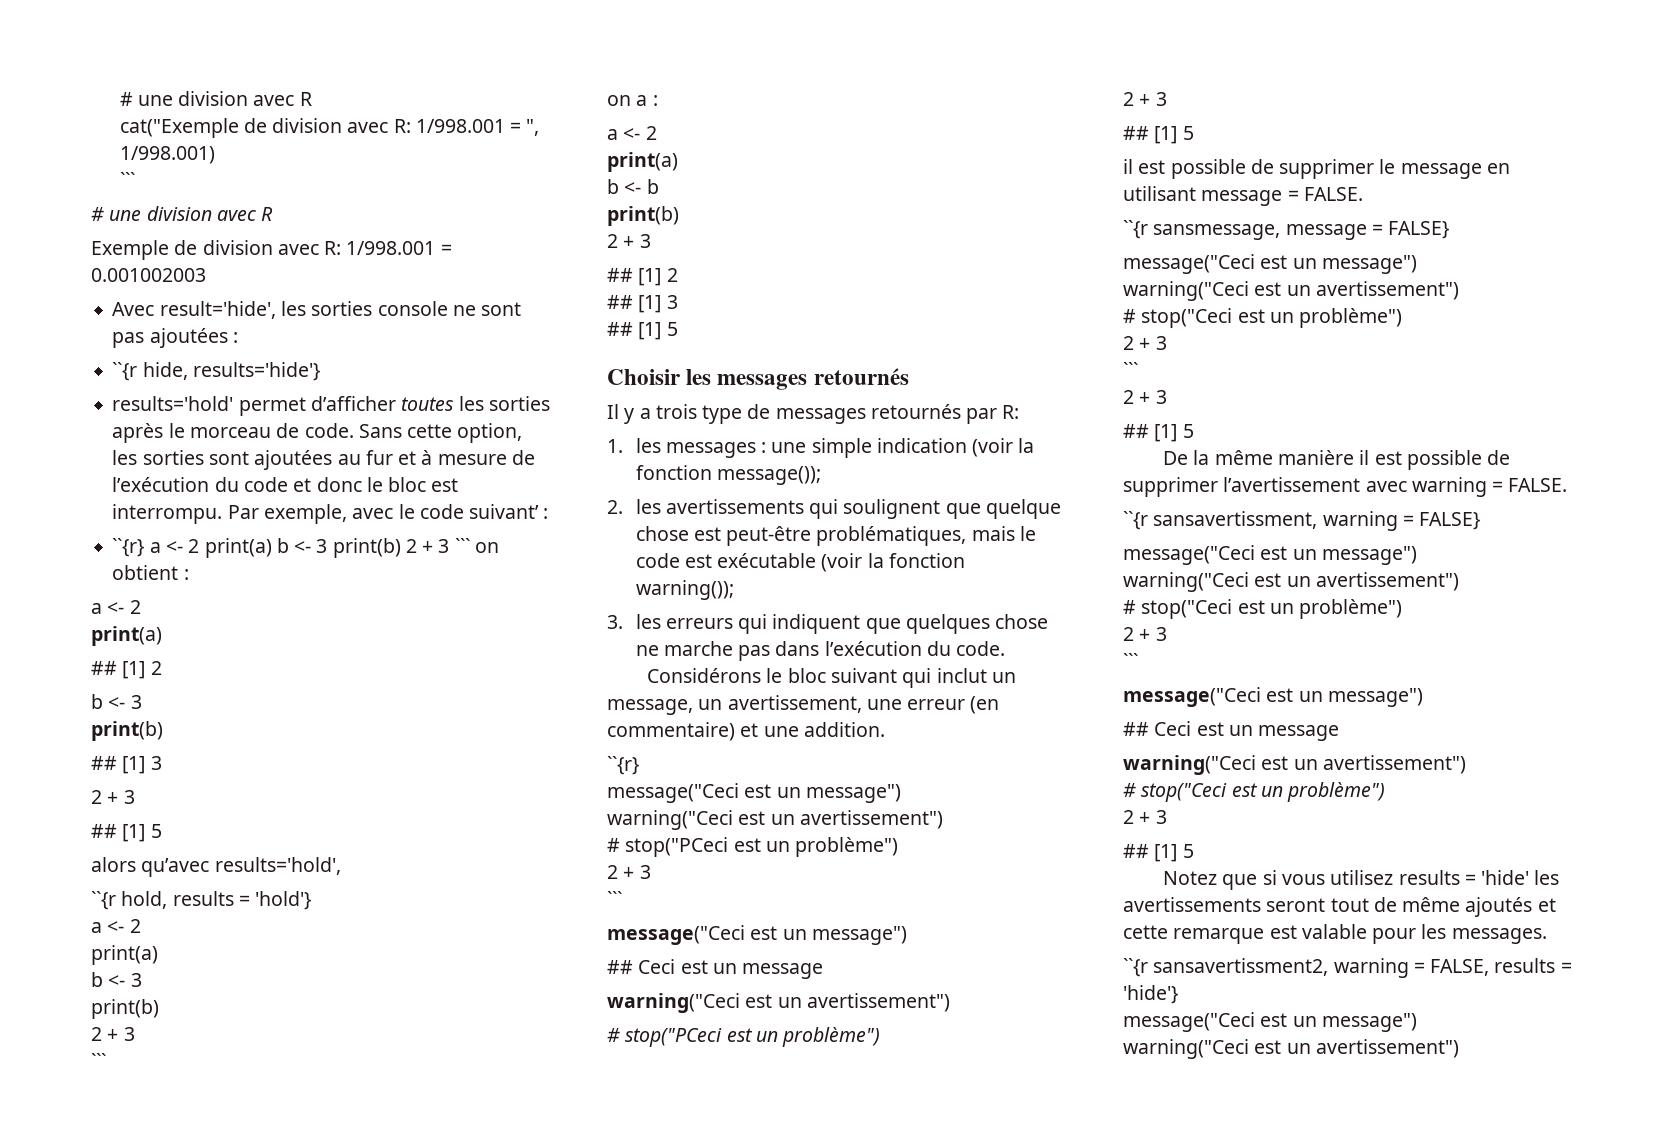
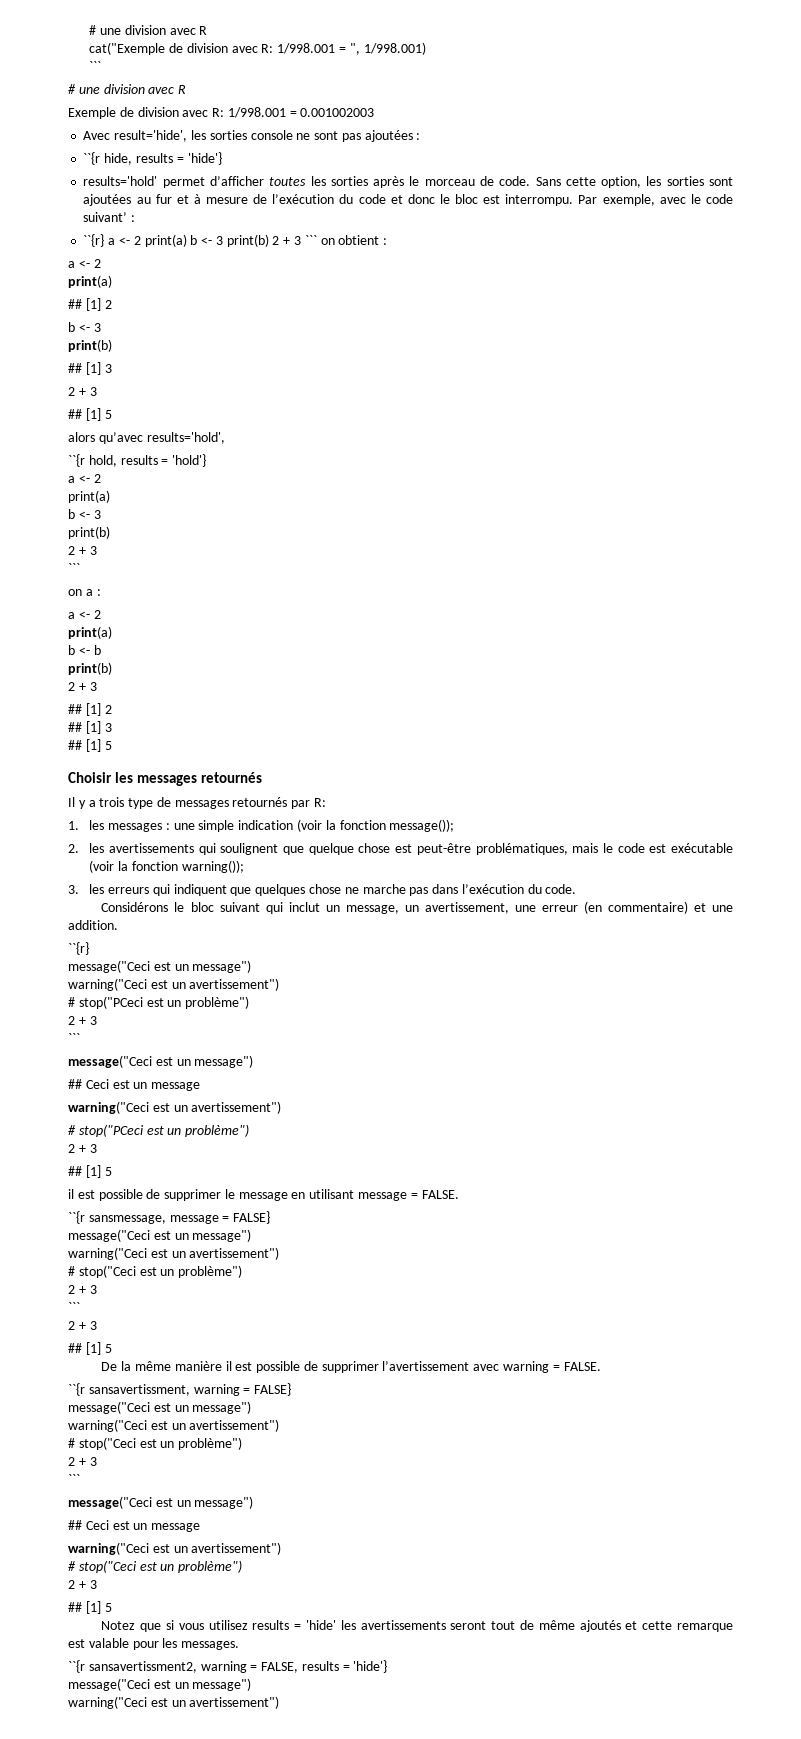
- ``{r hide, results='hide'}
+ ``{r hide, results = 'hide'}

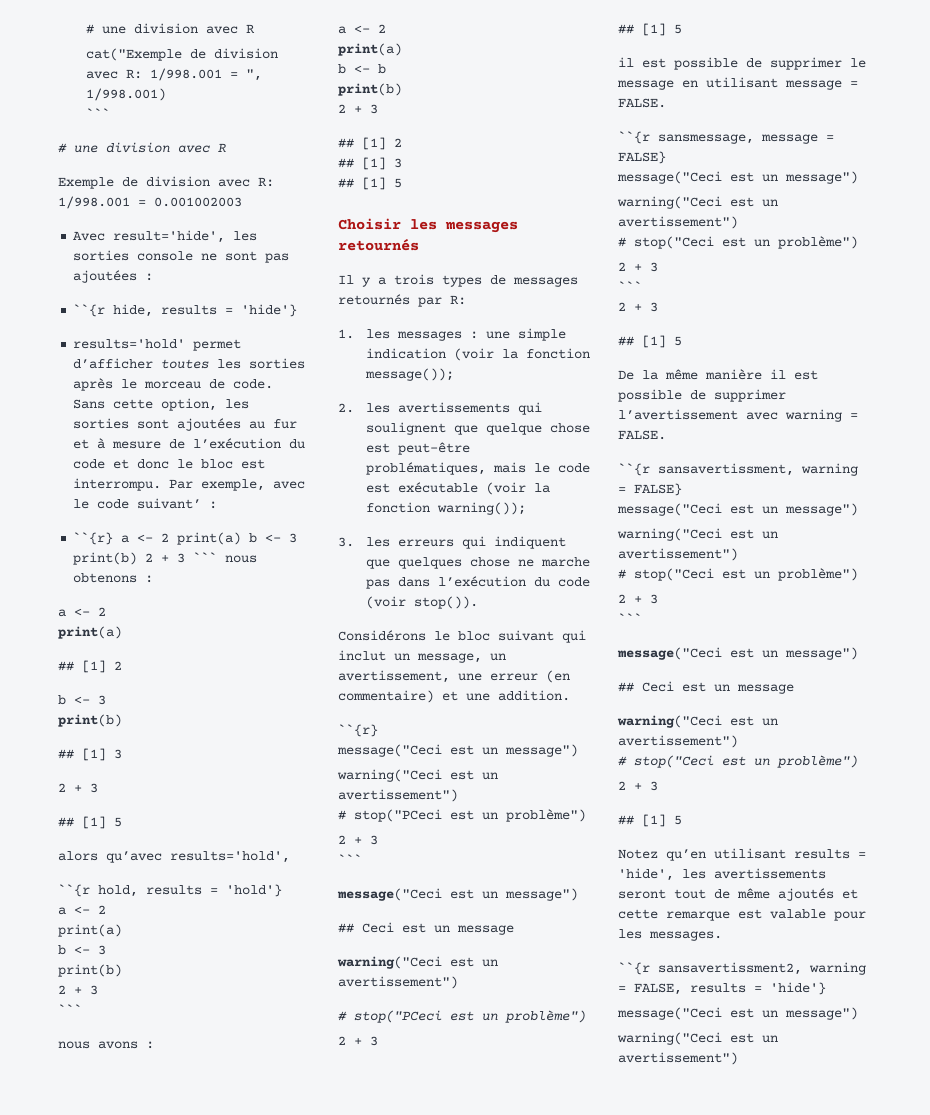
- ``{r} a <- 2 print(a) b <- 3 print(b) 2 + 3 ``` on obtient :
+ ``{r} a <- 2 print(a) b <- 3 print(b) 2 + 3 ``` nous obtenons :
- on a :
+ nous avons :
- Il y a trois type de messages retournés par R:
+ Il y a trois types de messages retournés par R:
- 3. les erreurs qui indiquent que quelques chose ne marche pas dans l’exécution du code.
+ 3. les erreurs qui indiquent que quelques chose ne marche pas dans l’exécution du code (voir stop()).
- Notez que si vous utilisez results = 'hide' les avertissements seront tout de même ajoutés et cette remarque est valable pour les messages.
+ Notez qu’en utilisant results = 'hide', les avertissements seront tout de même ajoutés et cette remarque est valable pour les messages.

